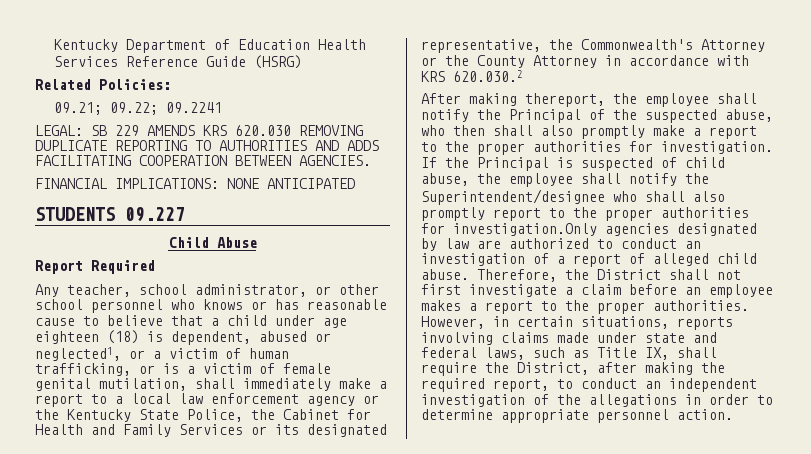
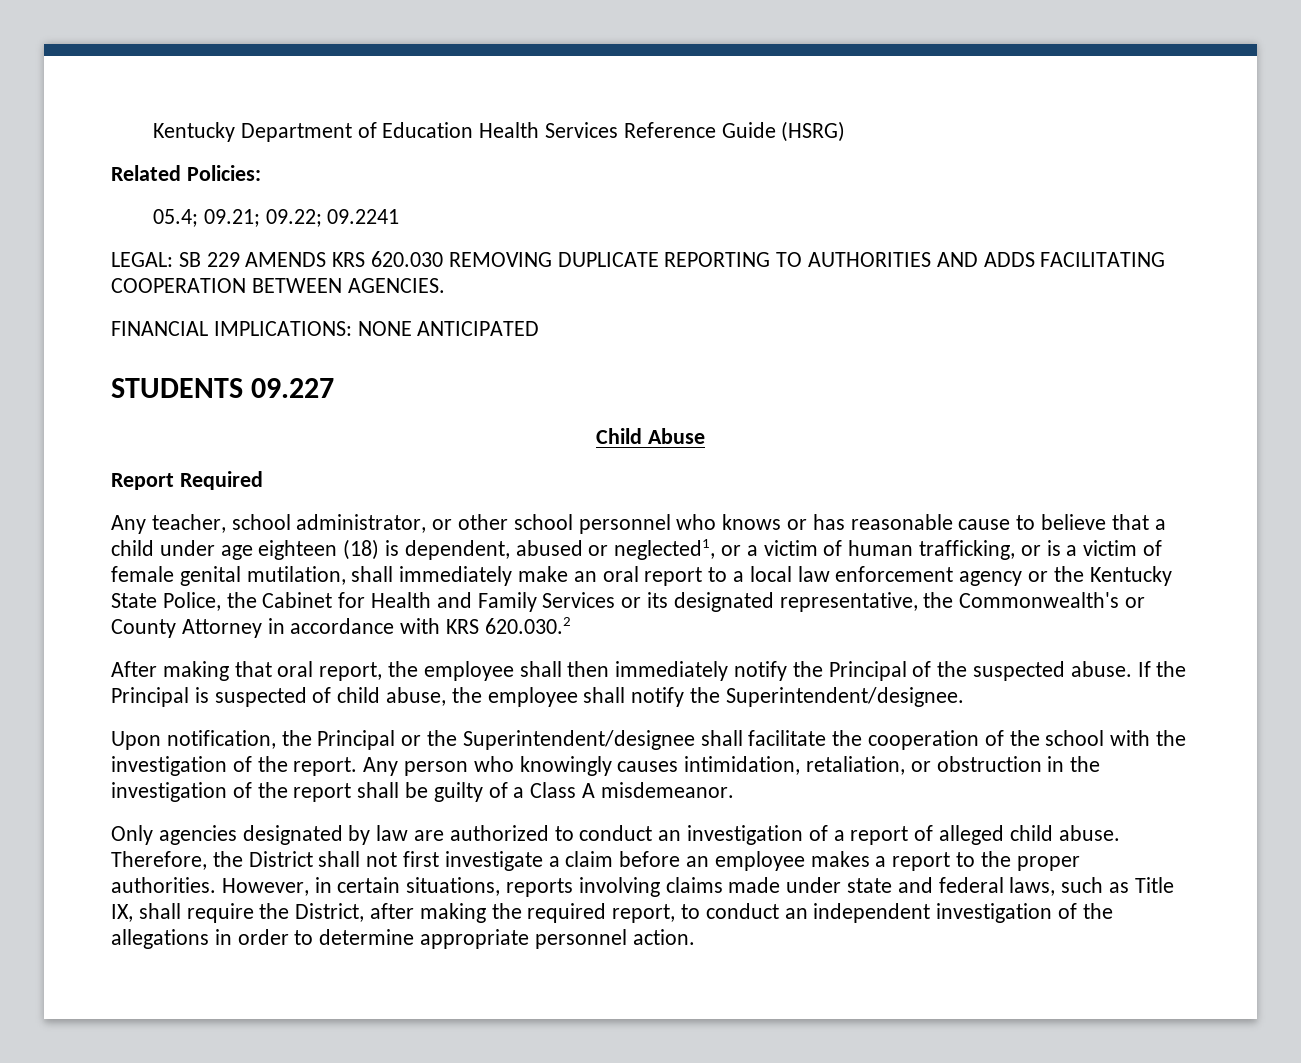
- 09.21; 09.22; 09.2241
+ 05.4; 09.21; 09.22; 09.2241
- Any teacher, school administrator, or other school personnel who knows or has reasonable cause to believe that a child under age eighteen (18) is dependent, abused or neglected1, or a victim of human trafficking, or is a victim of female genital mutilation, shall immediately make a report to a local law enforcement agency or the Kentucky State Police, the Cabinet for Health and Family Services or its designated representative, the Commonwealth's Attorney or the County Attorney in accordance with KRS 620.030.2
+ Any teacher, school administrator, or other school personnel who knows or has reasonable cause to believe that a child under age eighteen (18) is dependent, abused or neglected1, or a victim of human trafficking, or is a victim of female genital mutilation, shall immediately make an oral report to a local law enforcement agency or the Kentucky State Police, the Cabinet for Health and Family Services or its designated representative, the Commonwealth's or County Attorney in accordance with KRS 620.030.2
- After making thereport, the employee shall notify the Principal of the suspected abuse, who then shall also promptly make a report to the proper authorities for investigation.
+ After making that oral report, the employee shall then immediately notify the Principal of the suspected abuse.
- If the Principal is suspected of child abuse, the employee shall notify the Superintendent/designee who shall also promptly report to the proper authorities for investigation.Only agencies designated by law are authorized to conduct an investigation of a report of alleged child abuse.
+ If the Principal is suspected of child abuse, the employee shall notify the Superintendent/designee.
+ Upon notification, the Principal or the Superintendent/designee shall facilitate the cooperation of the school with the investigation of the report. Any person who knowingly causes intimidation, retaliation, or obstruction in the investigation of the report shall be guilty of a Class A misdemeanor.
+ Only agencies designated by law are authorized to conduct an investigation of a report of alleged child abuse.

